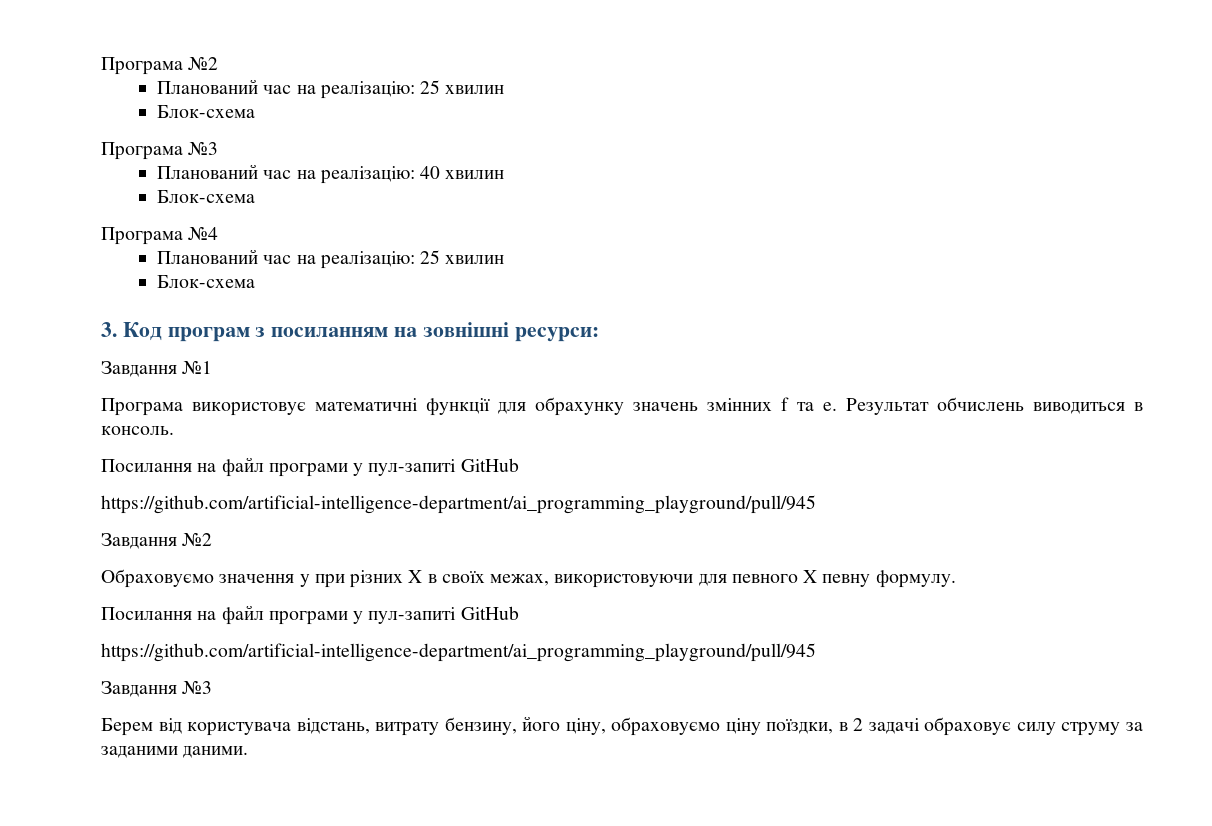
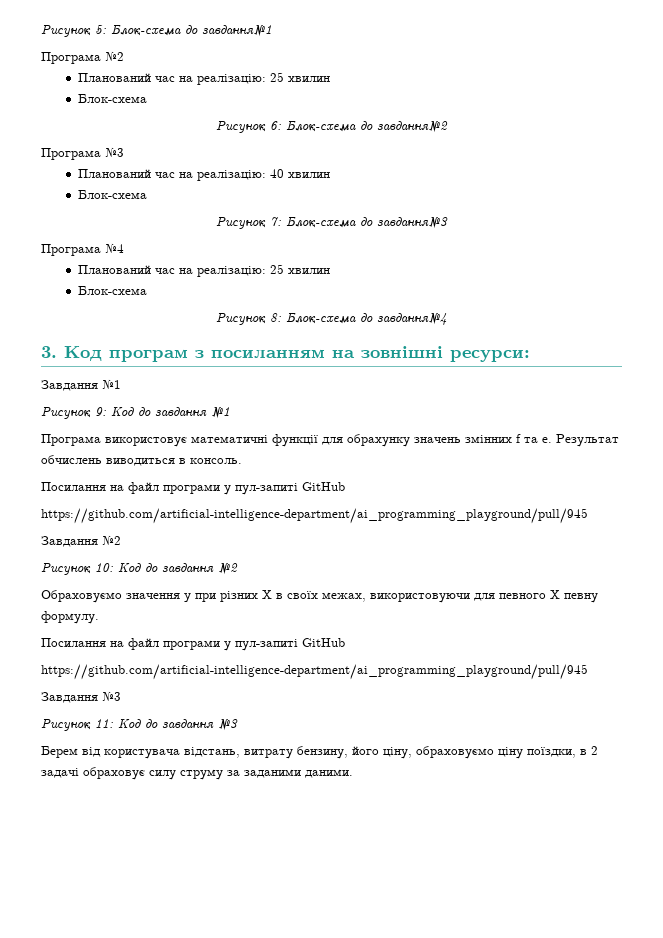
+ Рисунок 5: Блок-схема до завдання№1
+ Рисунок 6: Блок-схема до завдання№2
+ Рисунок 7: Блок-схема до завдання№3
+ Рисунок 8: Блок-схема до завдання№4
+ Рисунок 9: Код до завдання №1
+ Рисунок 10: Код до завдання №2
+ Рисунок 11: Код до завдання №3

